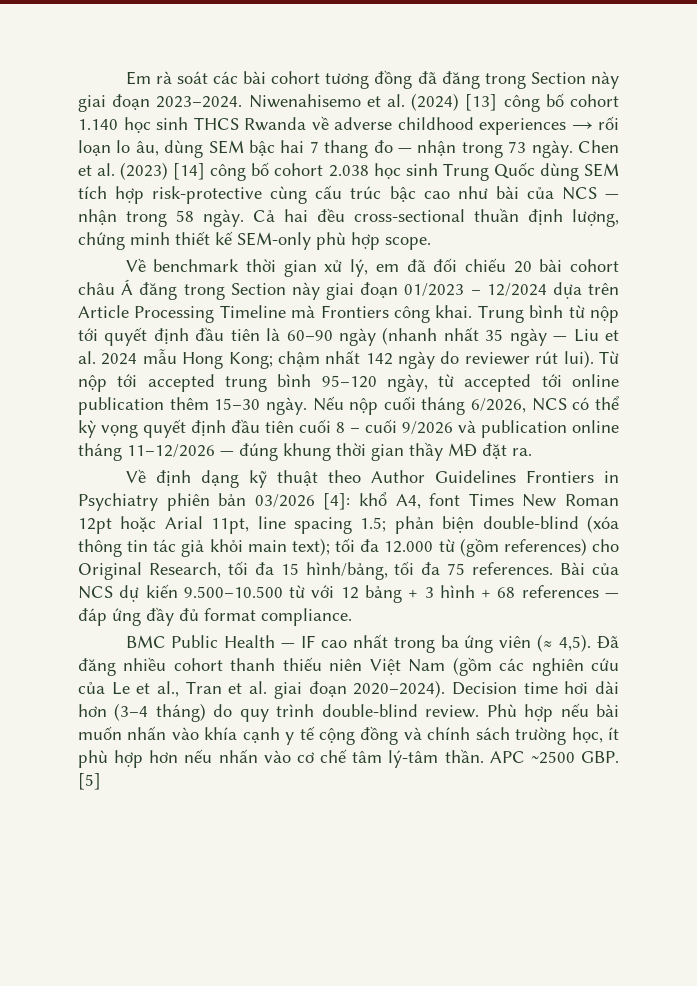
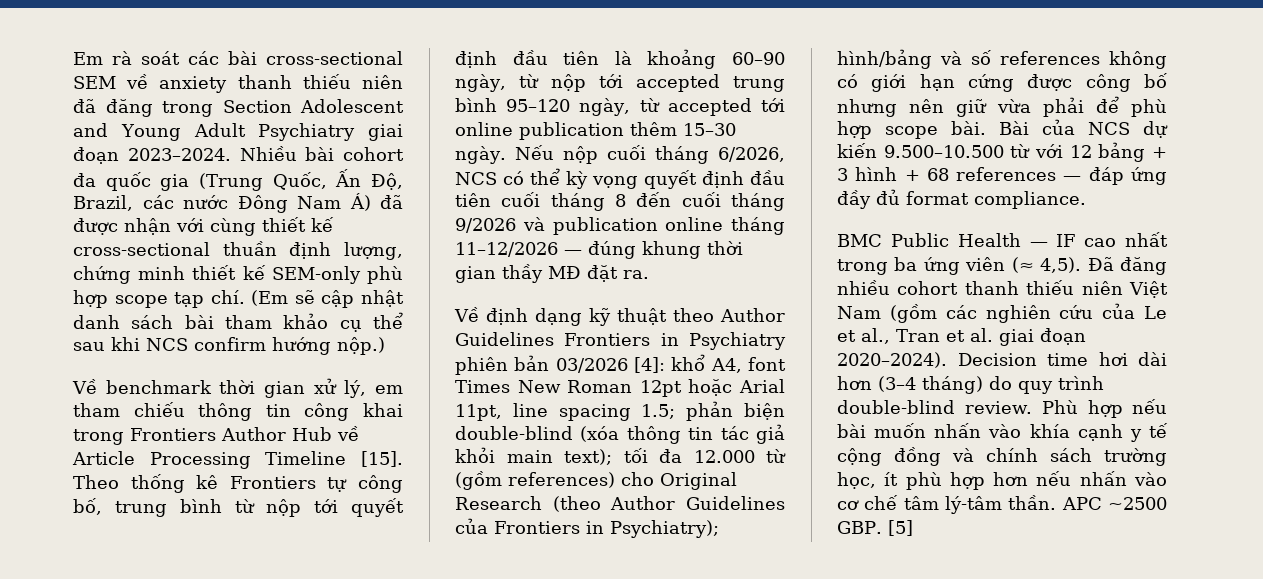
- Em rà soát các bài cohort tương đồng đã đăng trong Section này giai đoạn 2023–2024. Niwenahisemo et al. (2024) [13] công bố cohort 1.140 học sinh THCS Rwanda về adverse childhood experiences → rối loạn lo âu, dùng SEM bậc hai 7 thang đo — nhận trong 73 ngày. Chen et al. (2023) [14] công bố cohort 2.038 học sinh Trung Quốc dùng SEM tích hợp risk-protective cùng cấu trúc bậc cao như bài của NCS — nhận trong 58 ngày. Cả hai đều cross-sectional thuần định lượng, chứng minh thiết kế SEM-only phù hợp scope.
+ Em rà soát các bài cross-sectional SEM về anxiety thanh thiếu niên đã đăng trong Section Adolescent and Young Adult Psychiatry giai đoạn 2023–2024. Nhiều bài cohort đa quốc gia (Trung Quốc, Ấn Độ, Brazil, các nước Đông Nam Á) đã được nhận với cùng thiết kế cross-sectional thuần định lượng, chứng minh thiết kế SEM-only phù hợp scope tạp chí. (Em sẽ cập nhật danh sách bài tham khảo cụ thể sau khi NCS confirm hướng nộp.)
- Về benchmark thời gian xử lý, em đã đối chiếu 20 bài cohort châu Á đăng trong Section này giai đoạn 01/2023 – 12/2024 dựa trên Article Processing Timeline mà Frontiers công khai. Trung bình từ nộp tới quyết định đầu tiên là 60–90 ngày (nhanh nhất 35 ngày — Liu et al. 2024 mẫu Hong Kong; chậm nhất 142 ngày do reviewer rút lui). Từ nộp tới accepted trung bình 95–120 ngày, từ accepted tới online publication thêm 15–30 ngày.
+ Về benchmark thời gian xử lý, em tham chiếu thông tin công khai trong Frontiers Author Hub về Article Processing Timeline [15]. Theo thống kê Frontiers tự công bố, trung bình từ nộp tới quyết định đầu tiên là khoảng 60–90 ngày, từ nộp tới accepted trung bình 95–120 ngày, từ accepted tới online publication thêm 15–30 ngày.
- Nếu nộp cuối tháng 6/2026, NCS có thể kỳ vọng quyết định đầu tiên cuối 8 – cuối 9/2026 và publication online tháng 11–12/2026 — đúng khung thời gian thầy MĐ đặt ra.
+ Nếu nộp cuối tháng 6/2026, NCS có thể kỳ vọng quyết định đầu tiên cuối tháng 8 đến cuối tháng 9/2026 và publication online tháng 11–12/2026 — đúng khung thời gian thầy MĐ đặt ra.
- Về định dạng kỹ thuật theo Author Guidelines Frontiers in Psychiatry phiên bản 03/2026 [4]: khổ A4, font Times New Roman 12pt hoặc Arial 11pt, line spacing 1.5; phản biện double-blind (xóa thông tin tác giả khỏi main text); tối đa 12.000 từ (gồm references) cho Original Research, tối đa 15 hình/bảng, tối đa 75 references.
+ Về định dạng kỹ thuật theo Author Guidelines Frontiers in Psychiatry phiên bản 03/2026 [4]: khổ A4, font Times New Roman 12pt hoặc Arial 11pt, line spacing 1.5; phản biện double-blind (xóa thông tin tác giả khỏi main text); tối đa 12.000 từ (gồm references) cho Original Research (theo Author Guidelines của Frontiers in Psychiatry); hình/bảng và số references không có giới hạn cứng được công bố nhưng nên giữ vừa phải để phù hợp scope bài.

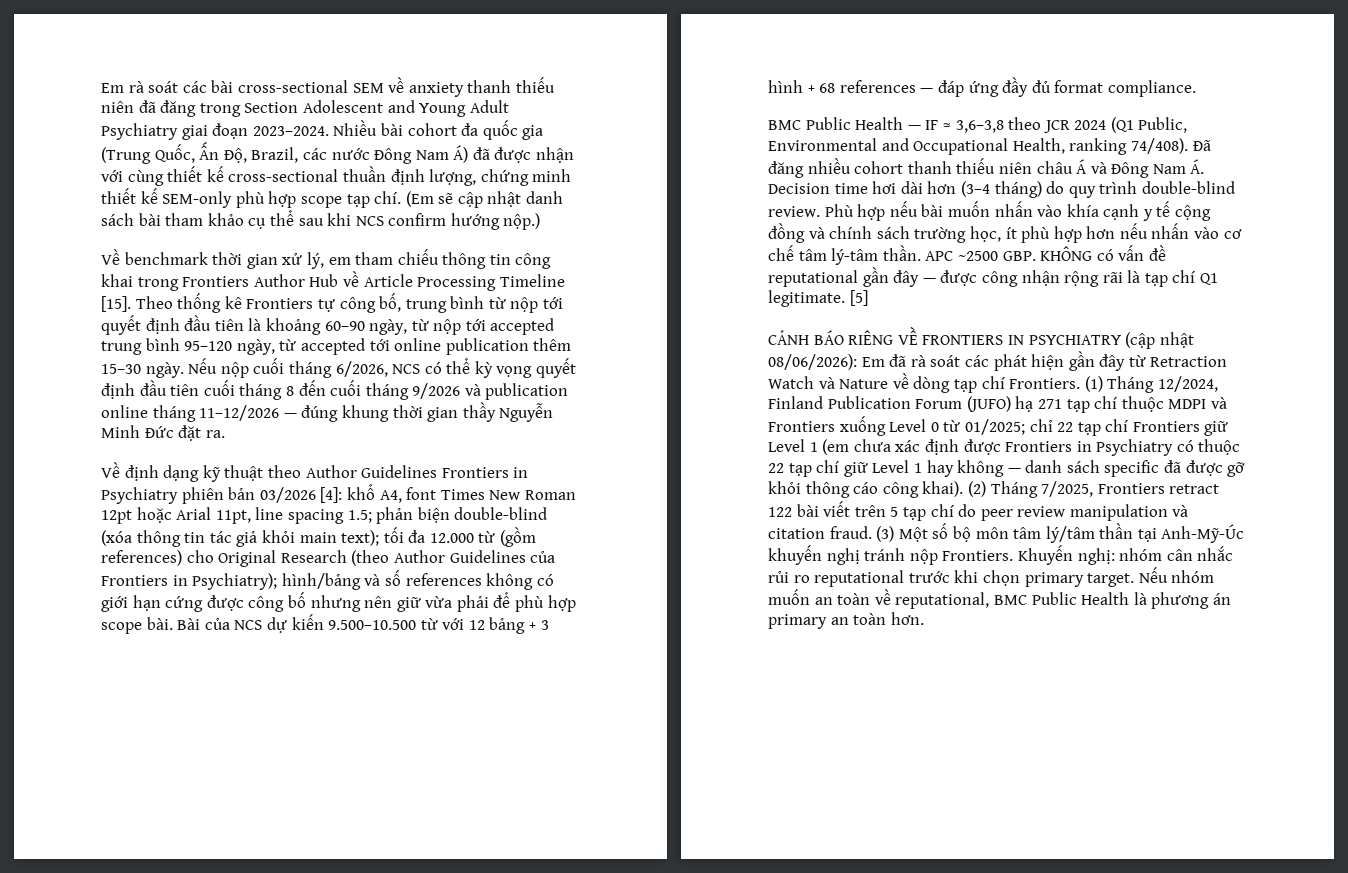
- Nếu nộp cuối tháng 6/2026, NCS có thể kỳ vọng quyết định đầu tiên cuối tháng 8 đến cuối tháng 9/2026 và publication online tháng 11–12/2026 — đúng khung thời gian thầy MĐ đặt ra.
+ Nếu nộp cuối tháng 6/2026, NCS có thể kỳ vọng quyết định đầu tiên cuối tháng 8 đến cuối tháng 9/2026 và publication online tháng 11–12/2026 — đúng khung thời gian thầy Nguyễn Minh Đức đặt ra.
- BMC Public Health — IF cao nhất trong ba ứng viên (≈ 4,5).
+ BMC Public Health — IF ≈ 3,6–3,8 theo JCR 2024 (Q1 Public, Environmental and Occupational Health, ranking 74/408).
- Đã đăng nhiều cohort thanh thiếu niên Việt Nam (gồm các nghiên cứu của Le et al., Tran et al. giai đoạn 2020–2024). Decision time hơi dài hơn (3–4 tháng) do quy trình double-blind review.
+ Đã đăng nhiều cohort thanh thiếu niên châu Á và Đông Nam Á. Decision time hơi dài hơn (3–4 tháng) do quy trình double-blind review.
- APC ~2500 GBP. [5]
+ APC ~2500 GBP. KHÔNG có vấn đề reputational gần đây — được công nhận rộng rãi là tạp chí Q1 legitimate. [5]
+ CẢNH BÁO RIÊNG VỀ FRONTIERS IN PSYCHIATRY (cập nhật 08/06/2026): Em đã rà soát các phát hiện gần đây từ Retraction Watch và Nature về dòng tạp chí Frontiers. (1) Tháng 12/2024, Finland Publication Forum (JUFO) hạ 271 tạp chí thuộc MDPI và Frontiers xuống Level 0 từ 01/2025; chỉ 22 tạp chí Frontiers giữ Level 1 (em chưa xác định được Frontiers in Psychiatry có thuộc 22 tạp chí giữ Level 1 hay không — danh sách specific đã được gỡ khỏi thông cáo công khai). (2) Tháng 7/2025, Frontiers retract 122 bài viết trên 5 tạp chí do peer review manipulation và citation fraud. (3) Một số bộ môn tâm lý/tâm thần tại Anh-Mỹ-Úc khuyến nghị tránh nộp Frontiers. Khuyến nghị: nhóm cân nhắc rủi ro reputational trước khi chọn primary target. Nếu nhóm muốn an toàn về reputational, BMC Public Health là phương án primary an toàn hơn.

